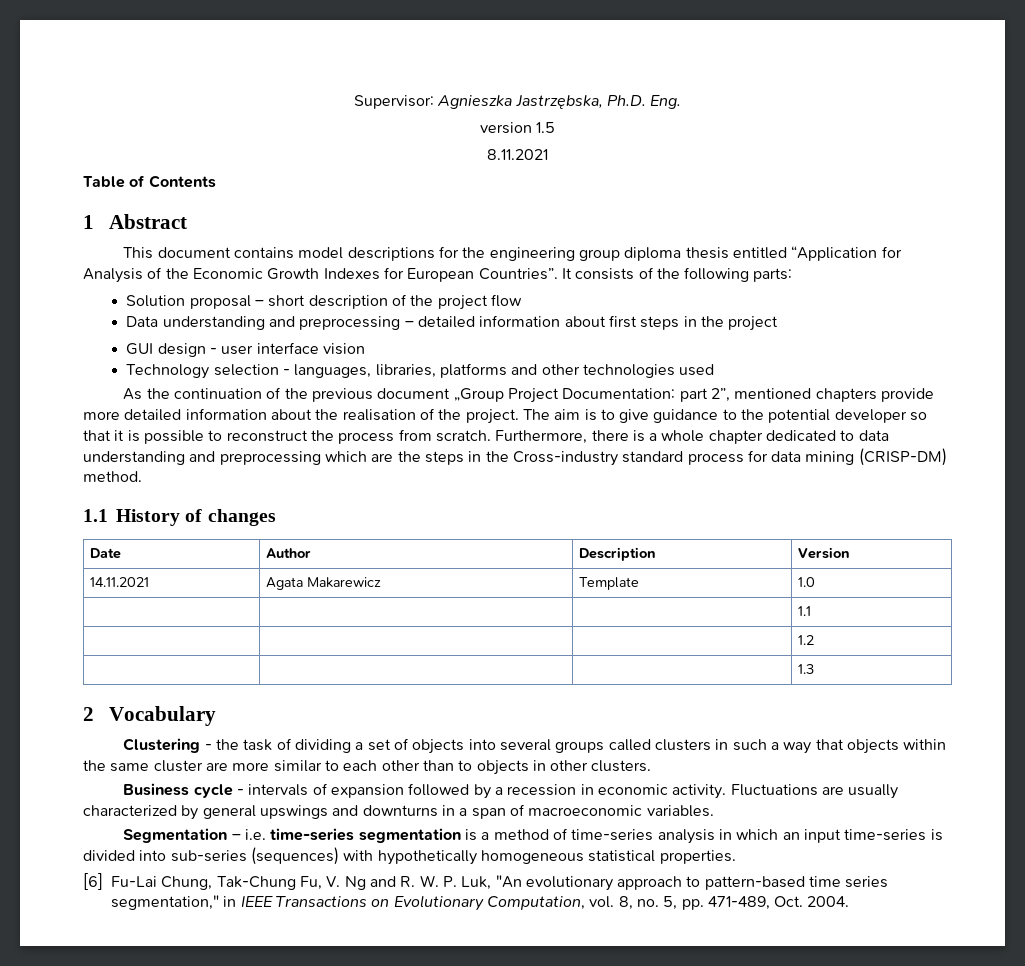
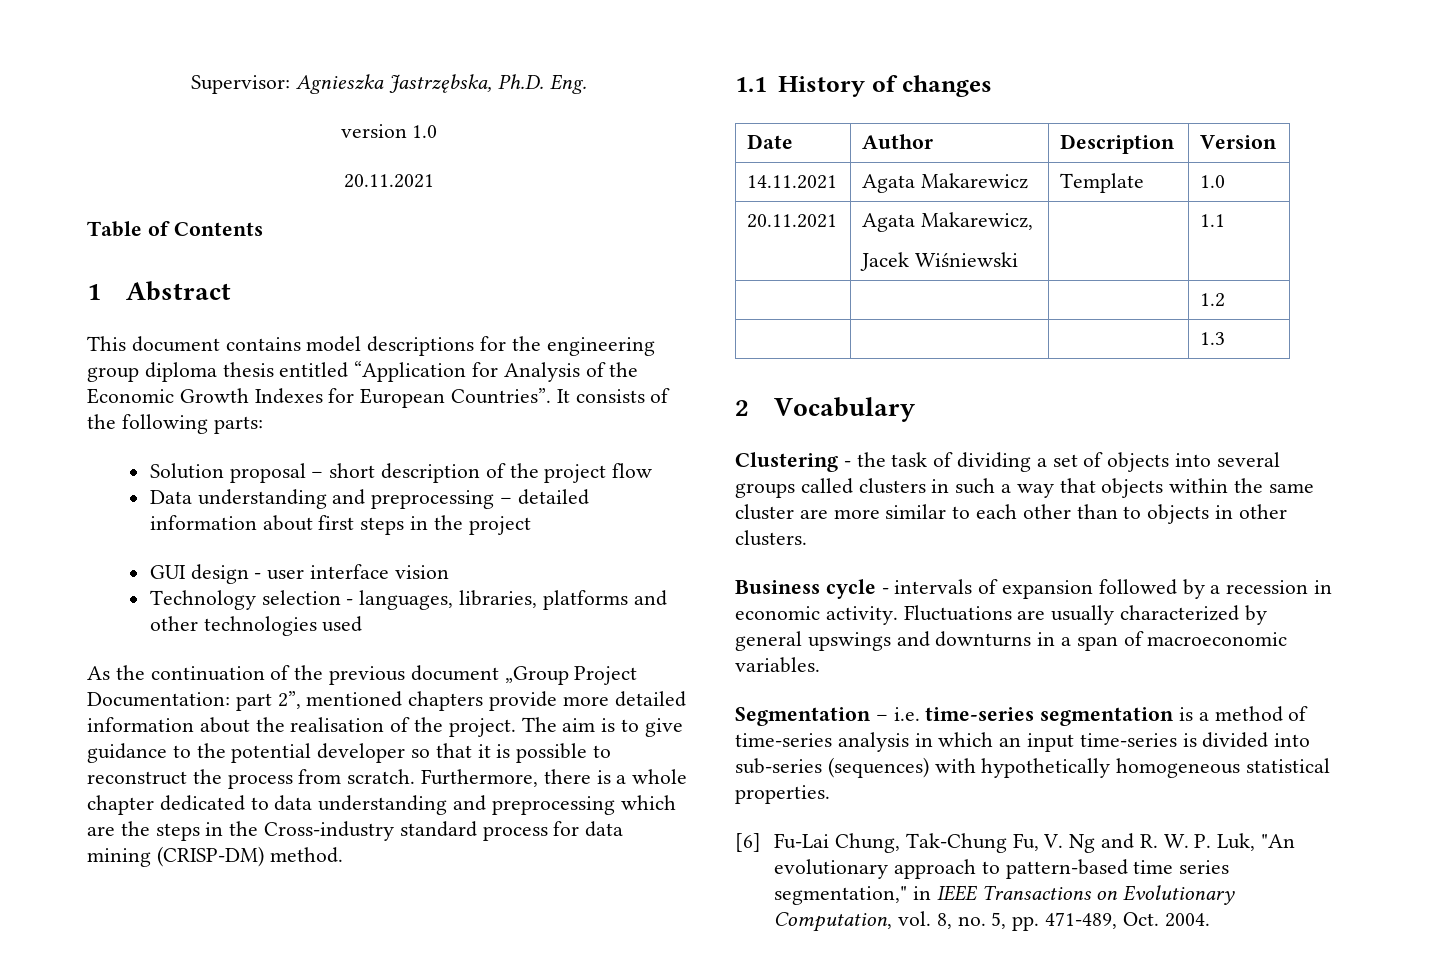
- version 1.5
- 8.11.2021
+ version 1.0
+ 20.11.2021
- | | | 1.1
+ 20.11.2021 | Agata Makarewicz,
+ Jacek Wiśniewski | | 1.1

